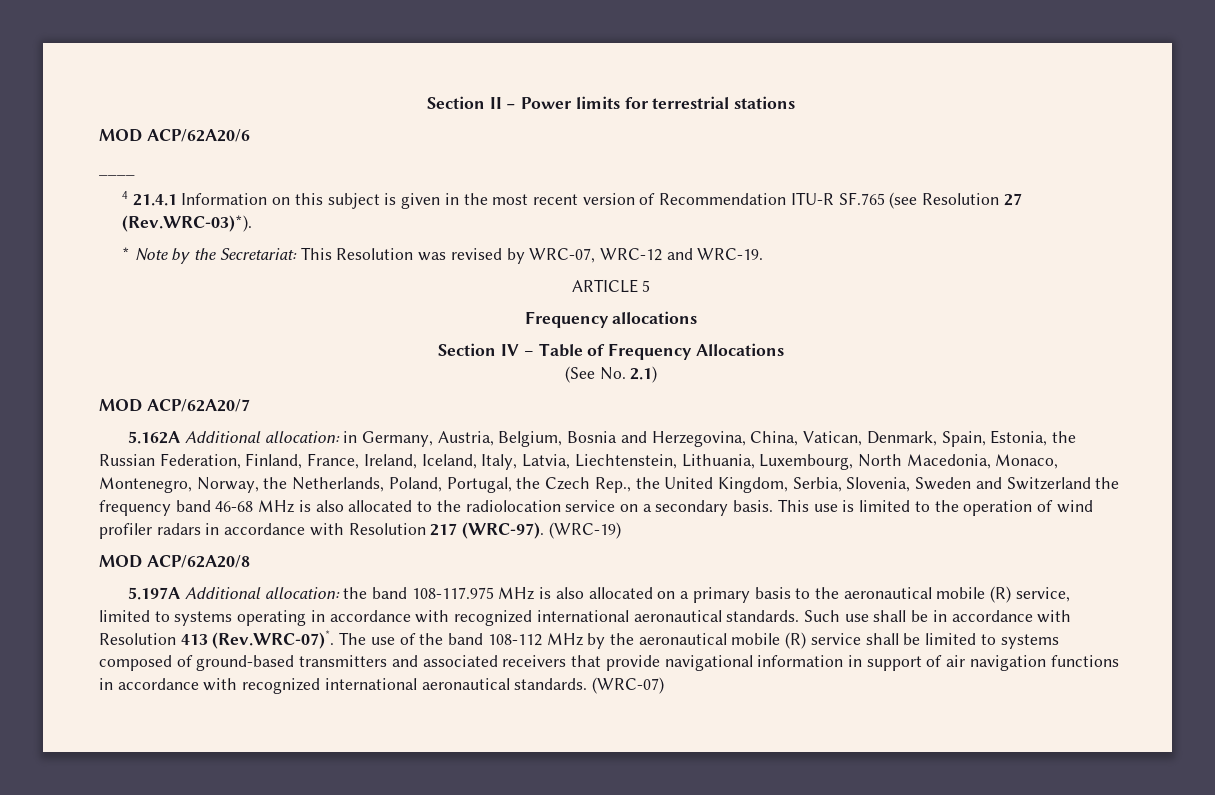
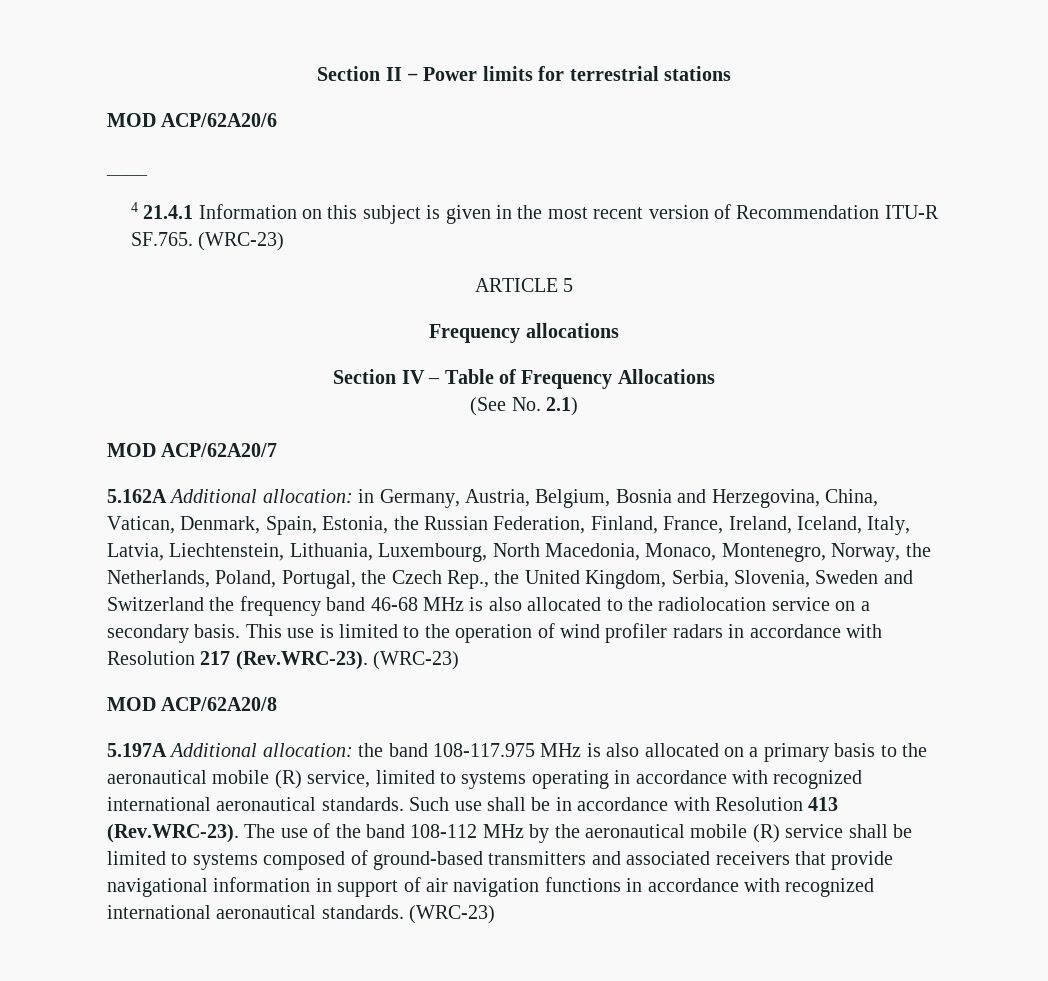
- 4 21.4.1 Information on this subject is given in the most recent version of Recommendation ITU-R SF.765 (see Resolution 27 (Rev.WRC-03)*).
- * Note by the Secretariat: This Resolution was revised by WRC-07, WRC-12 and WRC-19.
+ 4 21.4.1 Information on this subject is given in the most recent version of Recommendation ITU-R SF.765. (WRC-23)
- This use is limited to the operation of wind profiler radars in accordance with Resolution 217 (WRC-97). (WRC-19)
+ This use is limited to the operation of wind profiler radars in accordance with Resolution 217 (Rev.WRC-23). (WRC-23)
- Such use shall be in accordance with Resolution 413 (Rev.WRC-07)*. The use of the band 108-112 MHz by the aeronautical mobile (R) service shall be limited to systems composed of ground-based transmitters and associated receivers that provide navigational information in support of air navigation functions in accordance with recognized international aeronautical standards. (WRC-07)
+ Such use shall be in accordance with Resolution 413 (Rev.WRC-23). The use of the band 108-112 MHz by the aeronautical mobile (R) service shall be limited to systems composed of ground-based transmitters and associated receivers that provide navigational information in support of air navigation functions in accordance with recognized international aeronautical standards. (WRC-23)

